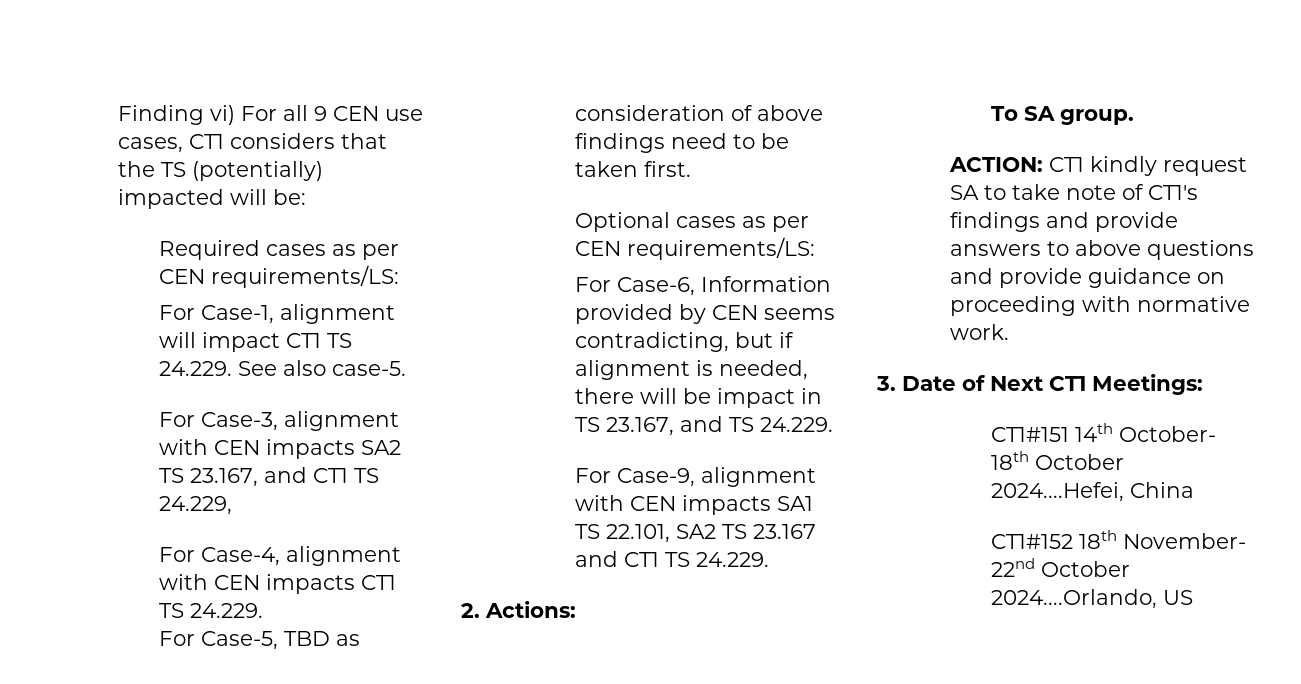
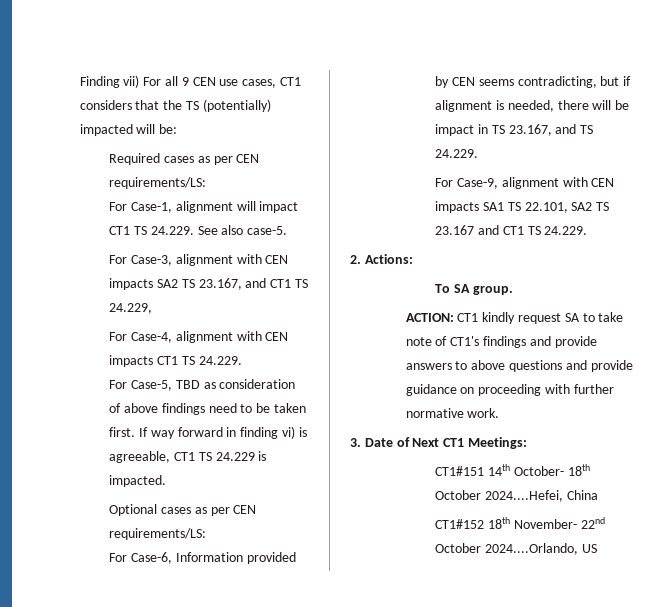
- Finding vi) For all 9 CEN use cases, CT1 considers that the TS (potentially) impacted will be:
+ Finding vii) For all 9 CEN use cases, CT1 considers that the TS (potentially) impacted will be:
+ If way forward in finding vi) is agreeable, CT1 TS 24.229 is impacted.
- ACTION: CT1 kindly request SA to take note of CT1's findings and provide answers to above questions and provide guidance on proceeding with normative work.
+ ACTION: CT1 kindly request SA to take note of CT1's findings and provide answers to above questions and provide guidance on proceeding with further normative work.

